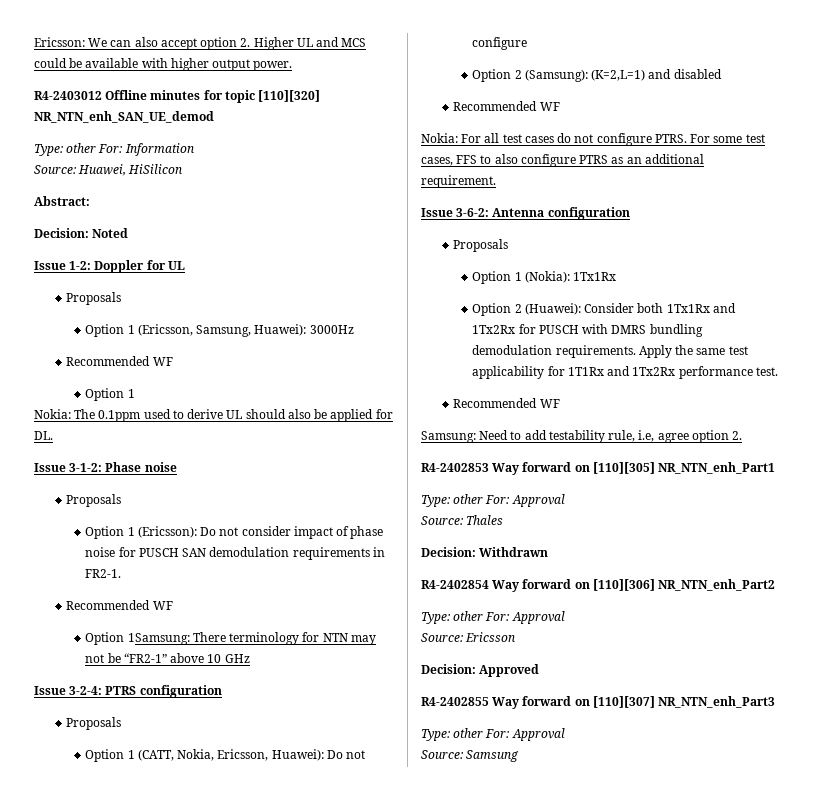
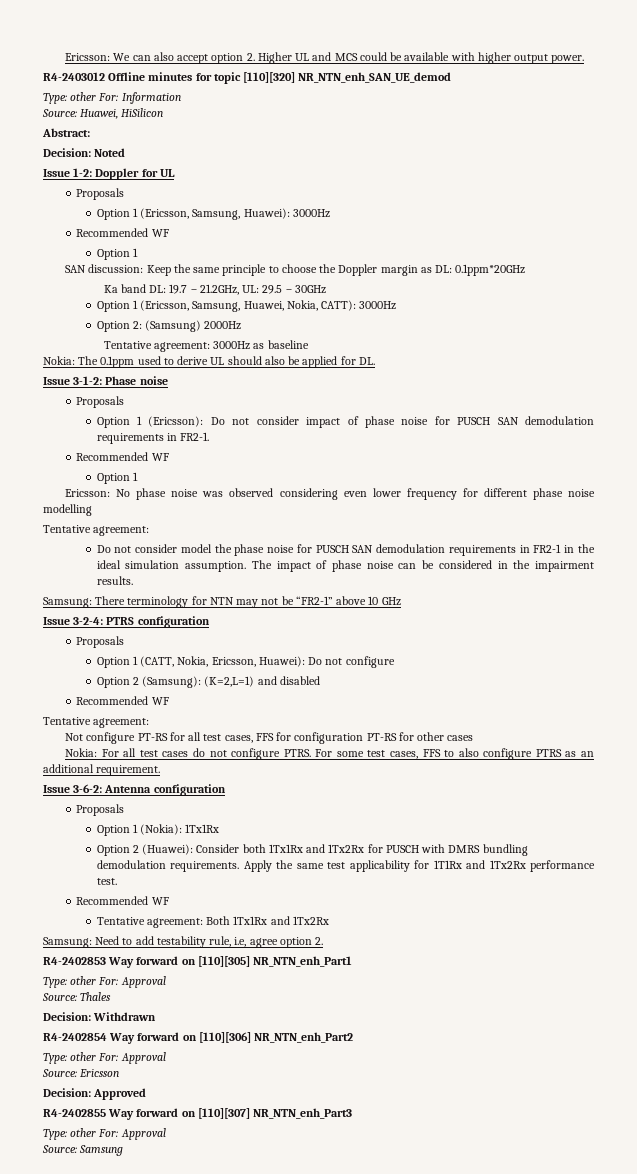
+ SAN discussion: Keep the same principle to choose the Doppler margin as DL: 0.1ppm*20GHz
+ Ka band DL: 19.7 – 21.2GHz, UL: 29.5 – 30GHz
+ Option 1 (Ericsson, Samsung, Huawei, Nokia, CATT): 3000Hz
+ Option 2: (Samsung) 2000Hz
+ Tentative agreement: 3000Hz as baseline
  Option 1 (Ericsson): Do not consider impact of phase noise for PUSCH SAN demodulation requirements in FR2-1.
  Recommended WF
- Option 1Samsung: There terminology for NTN may not be “FR2-1” above 10 GHz
+ Option 1
+ Ericsson: No phase noise was observed considering even lower frequency for different phase noise modelling
+ Tentative agreement:
+ Do not consider model the phase noise for PUSCH SAN demodulation requirements in FR2-1 in the ideal simulation assumption. The impact of phase noise can be considered in the impairment results.
+ Samsung: There terminology for NTN may not be “FR2-1” above 10 GHz
  Option 2 (Samsung): (K=2,L=1) and disabled
  Recommended WF
+ Tentative agreement:
+ Not configure PT-RS for all test cases, FFS for configuration PT-RS for other cases
+ Tentative agreement: Both 1Tx1Rx and 1Tx2Rx

